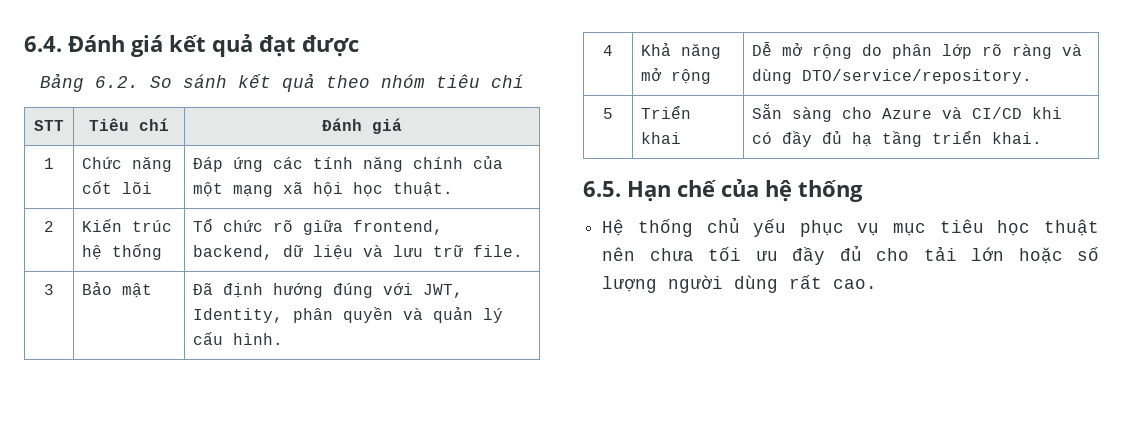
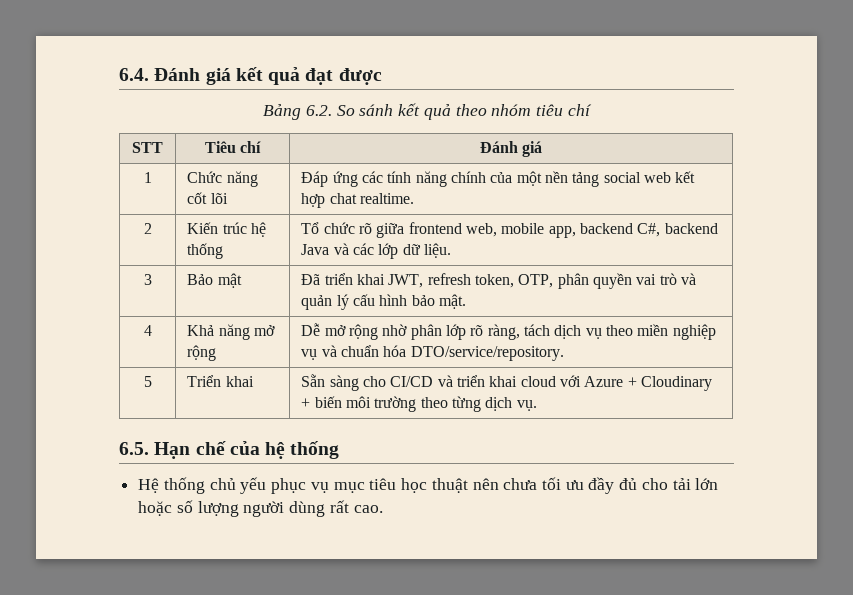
- 1 | Chức năng cốt lõi | Đáp ứng các tính năng chính của một mạng xã hội học thuật.
+ 1 | Chức năng cốt lõi | Đáp ứng các tính năng chính của một nền tảng social web kết hợp chat realtime.
- 2 | Kiến trúc hệ thống | Tổ chức rõ giữa frontend, backend, dữ liệu và lưu trữ file.
- 3 | Bảo mật | Đã định hướng đúng với JWT, Identity, phân quyền và quản lý cấu hình.
+ 2 | Kiến trúc hệ thống | Tổ chức rõ giữa frontend web, mobile app, backend C#, backend Java và các lớp dữ liệu.
+ 3 | Bảo mật | Đã triển khai JWT, refresh token, OTP, phân quyền vai trò và quản lý cấu hình bảo mật.
- 4 | Khả năng mở rộng | Dễ mở rộng do phân lớp rõ ràng và dùng DTO/service/repository.
+ 4 | Khả năng mở rộng | Dễ mở rộng nhờ phân lớp rõ ràng, tách dịch vụ theo miền nghiệp vụ và chuẩn hóa DTO/service/repository.
- 5 | Triển khai | Sẵn sàng cho Azure và CI/CD khi có đầy đủ hạ tầng triển khai.
+ 5 | Triển khai | Sẵn sàng cho CI/CD và triển khai cloud với Azure + Cloudinary + biến môi trường theo từng dịch vụ.

